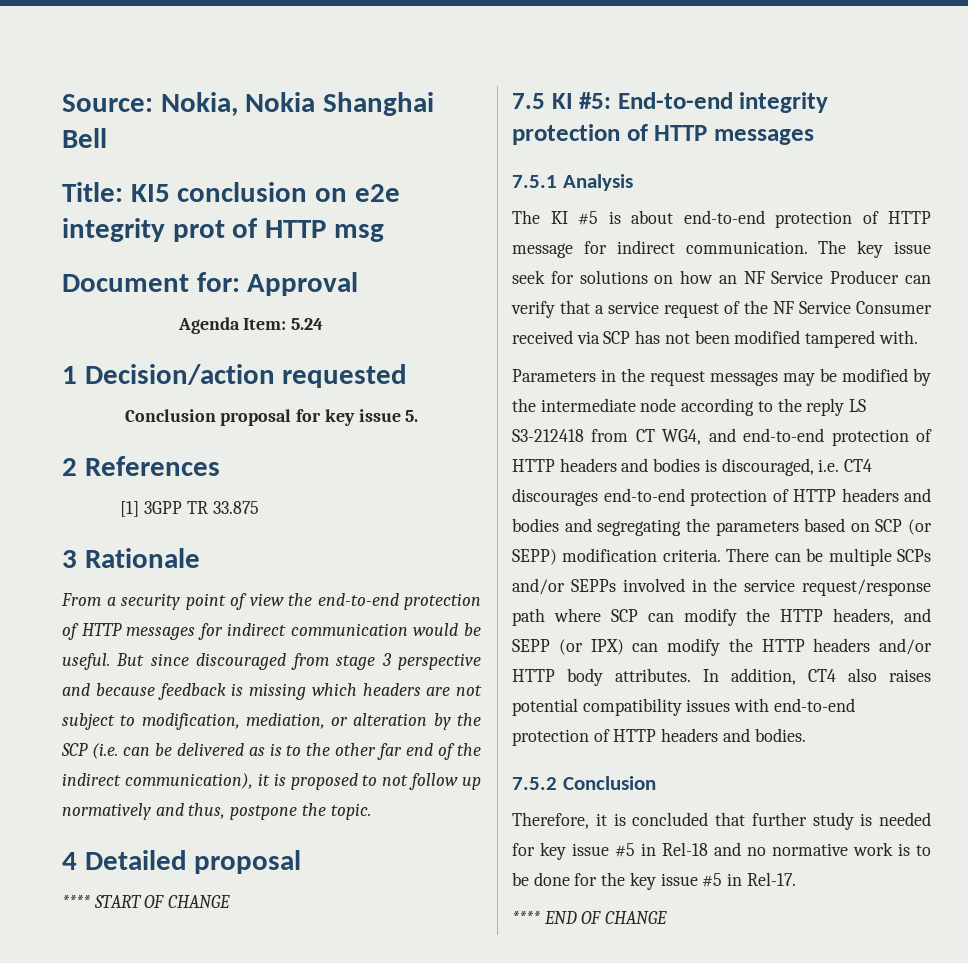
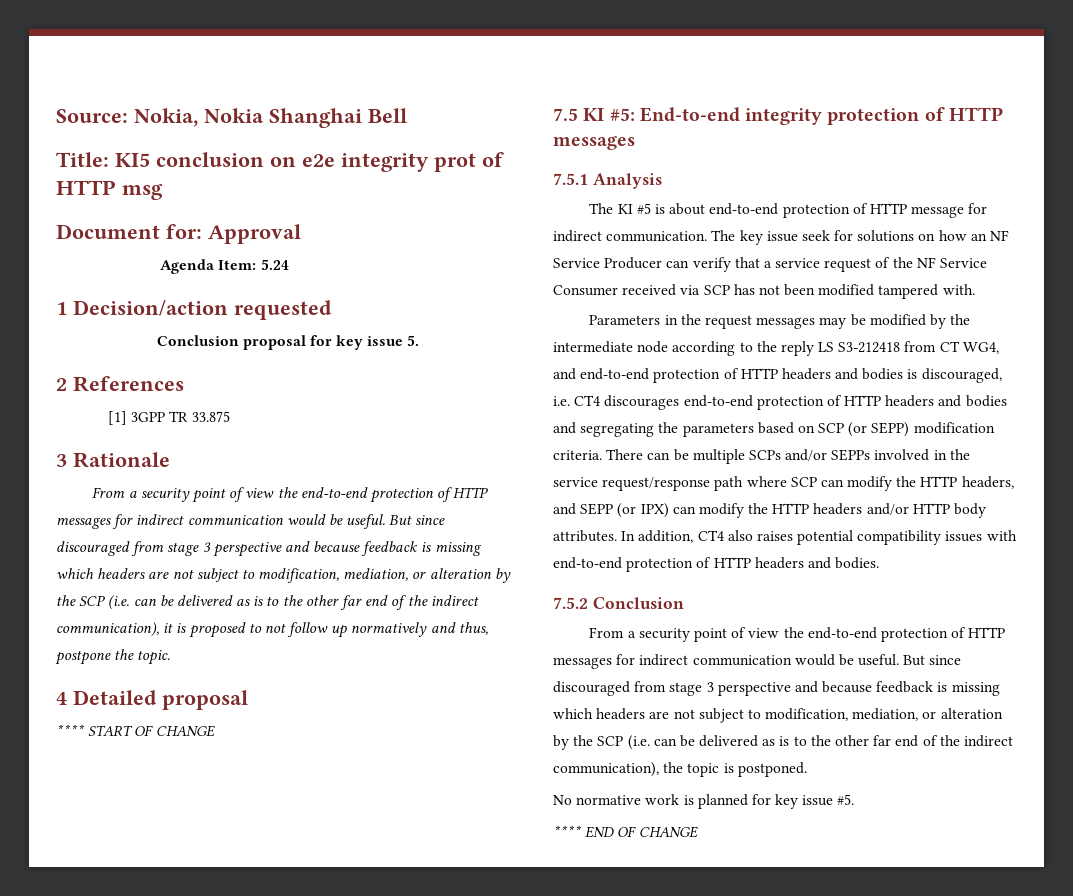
- Therefore, it is concluded that further study is needed for key issue #5 in Rel-18 and no normative work is to be done for the key issue #5 in Rel-17.
+ From a security point of view the end-to-end protection of HTTP messages for indirect communication would be useful. But since discouraged from stage 3 perspective and because feedback is missing which headers are not subject to modification, mediation, or alteration by the SCP (i.e. can be delivered as is to the other far end of the indirect communication), the topic is postponed.
+ No normative work is planned for key issue #5.

